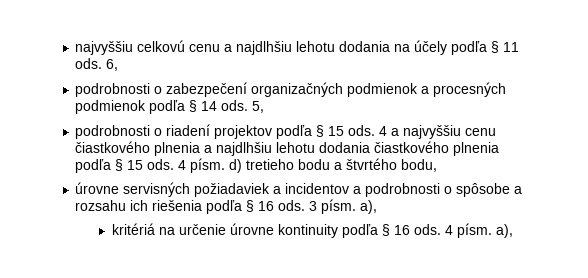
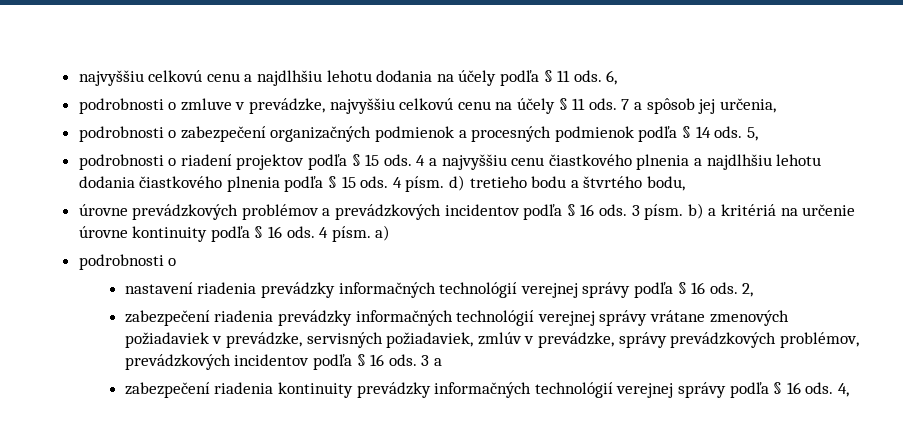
+ podrobnosti o zmluve v prevádzke, najvyššiu celkovú cenu na účely § 11 ods. 7 a spôsob jej určenia,
- úrovne servisných požiadaviek a incidentov a podrobnosti o spôsobe a rozsahu ich riešenia podľa § 16 ods.
+ úrovne prevádzkových problémov a prevádzkových incidentov podľa § 16 ods.
- 3 písm. a),
- kritériá na určenie úrovne kontinuity podľa § 16 ods.
+ 3 písm. b) a kritériá na určenie úrovne kontinuity podľa § 16 ods.
- 4 písm. a),
+ 4 písm. a)
+ podrobnosti o
+ nastavení riadenia prevádzky informačných technológií verejnej správy podľa § 16 ods. 2,
+ zabezpečení riadenia prevádzky informačných technológií verejnej správy vrátane zmenových požiadaviek v prevádzke, servisných požiadaviek, zmlúv v prevádzke, správy prevádzkových problémov, prevádzkových incidentov podľa § 16 ods. 3 a
+ zabezpečení riadenia kontinuity prevádzky informačných technológií verejnej správy podľa § 16 ods. 4,

